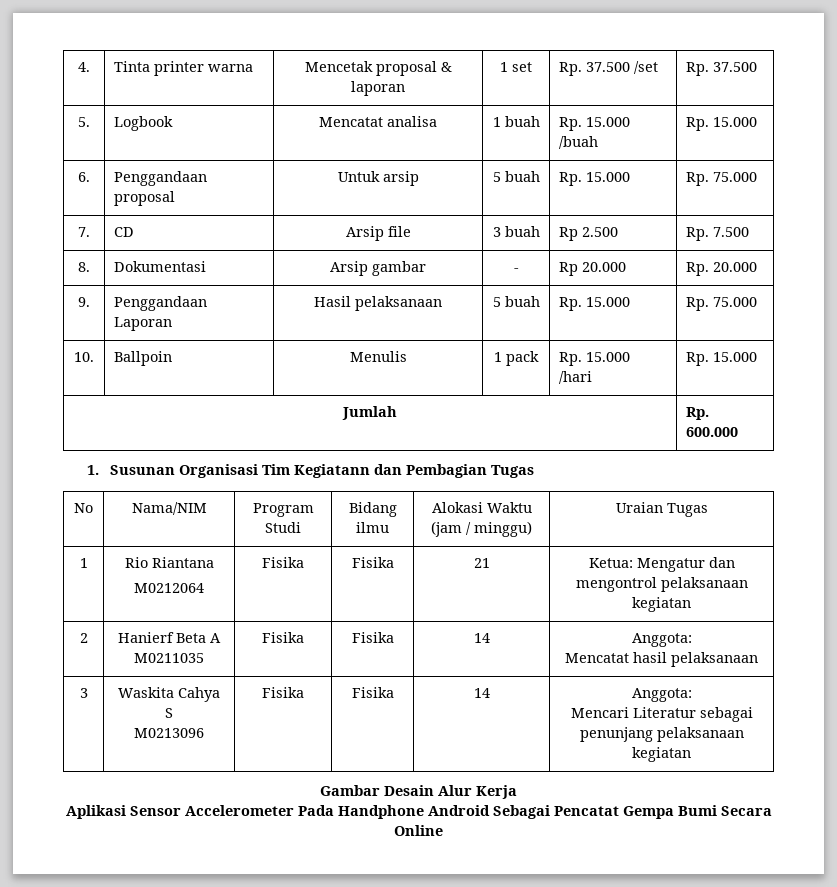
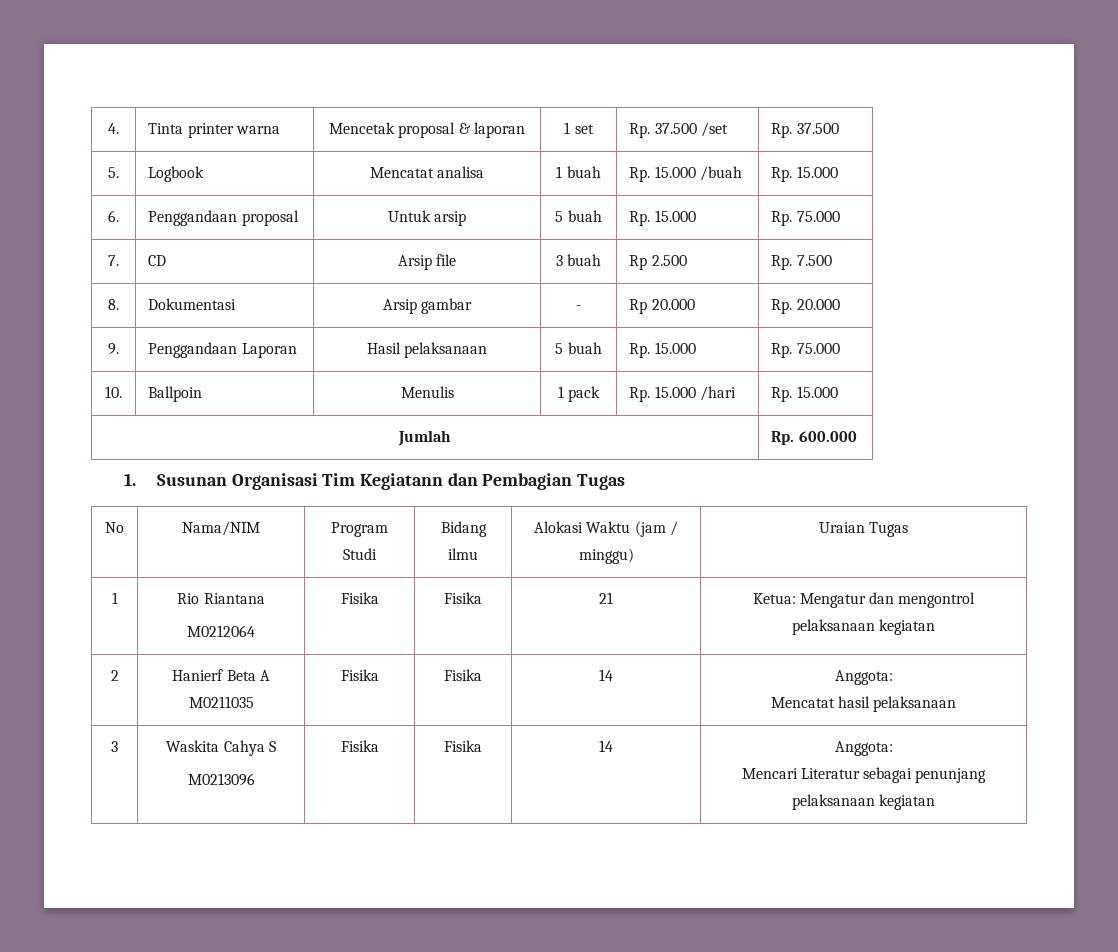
- Gambar Desain Alur Kerja
- Aplikasi Sensor Accelerometer Pada Handphone Android Sebagai Pencatat Gempa Bumi Secara Online

